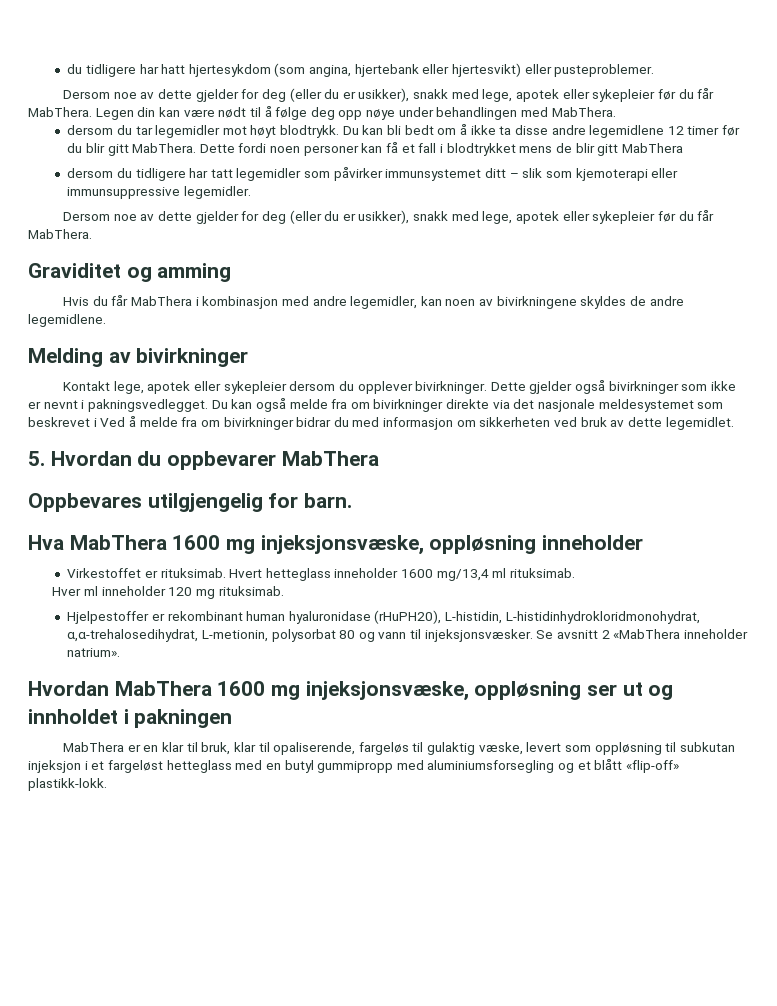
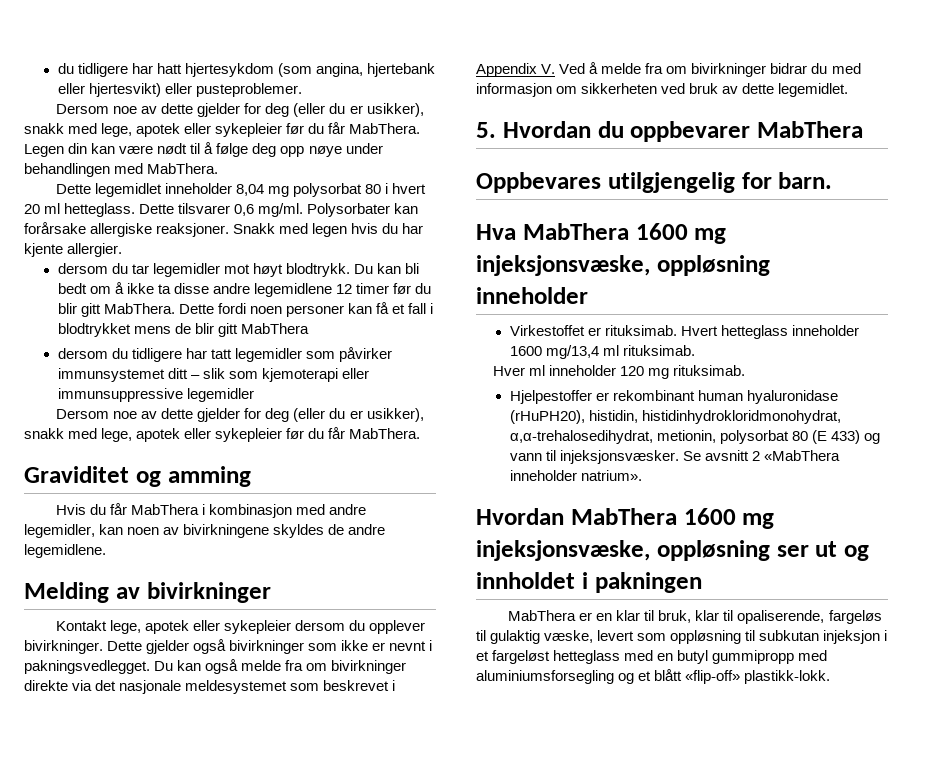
+ Dette legemidlet inneholder 8,04 mg polysorbat 80 i hvert 20 ml hetteglass. Dette tilsvarer 0,6 mg/ml. Polysorbater kan forårsake allergiske reaksjoner. Snakk med legen hvis du har kjente allergier.
- dersom du tidligere har tatt legemidler som påvirker immunsystemet ditt – slik som kjemoterapi eller immunsuppressive legemidler.
+ dersom du tidligere har tatt legemidler som påvirker immunsystemet ditt – slik som kjemoterapi eller immunsuppressive legemidler
- Du kan også melde fra om bivirkninger direkte via det nasjonale meldesystemet som beskrevet i Ved å melde fra om bivirkninger bidrar du med informasjon om sikkerheten ved bruk av dette legemidlet.
+ Du kan også melde fra om bivirkninger direkte via det nasjonale meldesystemet som beskrevet i Appendix V. Ved å melde fra om bivirkninger bidrar du med informasjon om sikkerheten ved bruk av dette legemidlet.
- Hjelpestoffer er rekombinant human hyaluronidase (rHuPH20), L-histidin, L-histidinhydrokloridmonohydrat, α,α-trehalosedihydrat, L-metionin, polysorbat 80 og vann til injeksjonsvæsker.
+ Hjelpestoffer er rekombinant human hyaluronidase (rHuPH20), histidin, histidinhydrokloridmonohydrat, α,α-trehalosedihydrat, metionin, polysorbat 80 (E 433) og vann til injeksjonsvæsker.

